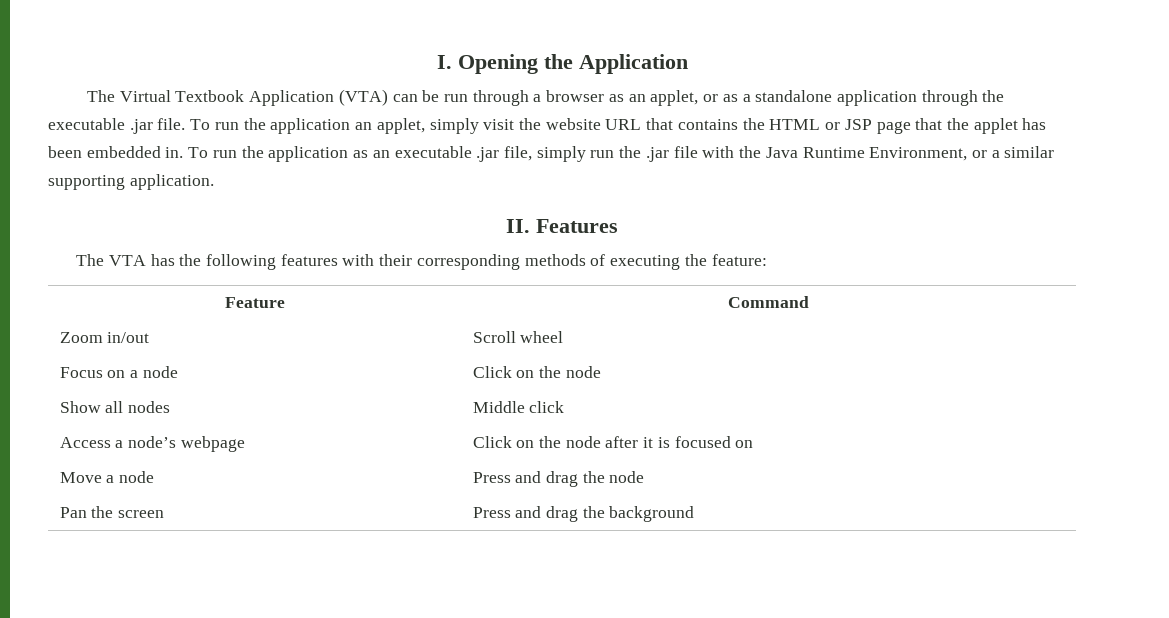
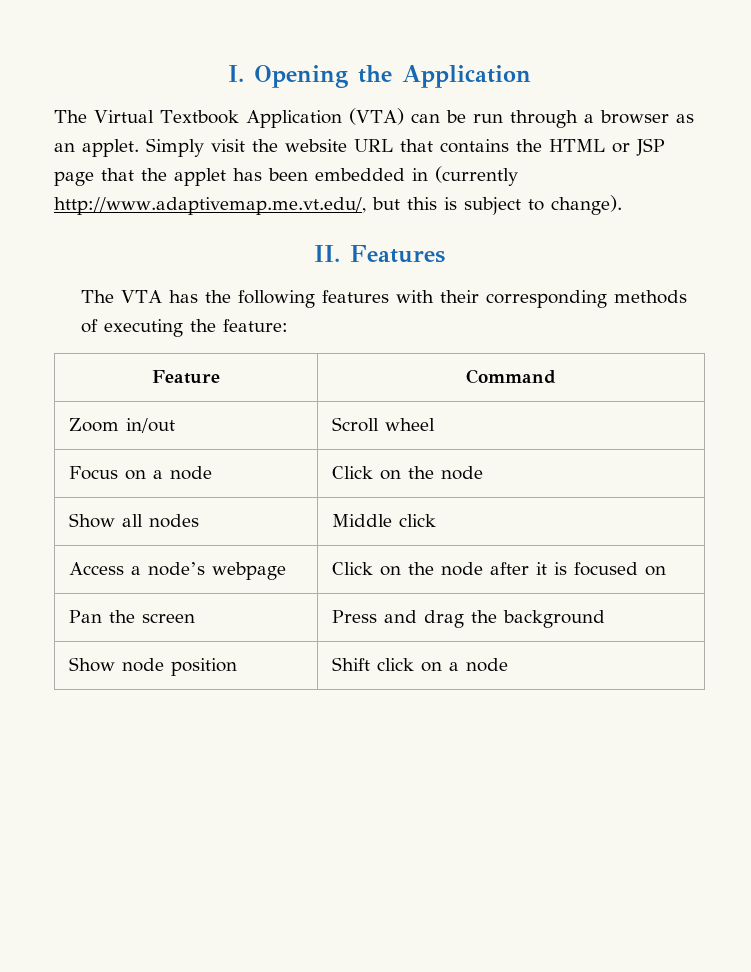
- The Virtual Textbook Application (VTA) can be run through a browser as an applet, or as a standalone application through the executable .jar file. To run the application an applet, simply visit the website URL that contains the HTML or JSP page that the applet has been embedded in. To run the application as an executable .jar file, simply run the .jar file with the Java Runtime Environment, or a similar supporting application.
+ The Virtual Textbook Application (VTA) can be run through a browser as an applet. Simply visit the website URL that contains the HTML or JSP page that the applet has been embedded in (currently http://www.adaptivemap.me.vt.edu/, but this is subject to change).
- Move a node | Press and drag the node
+ Show node position | Shift click on a node

